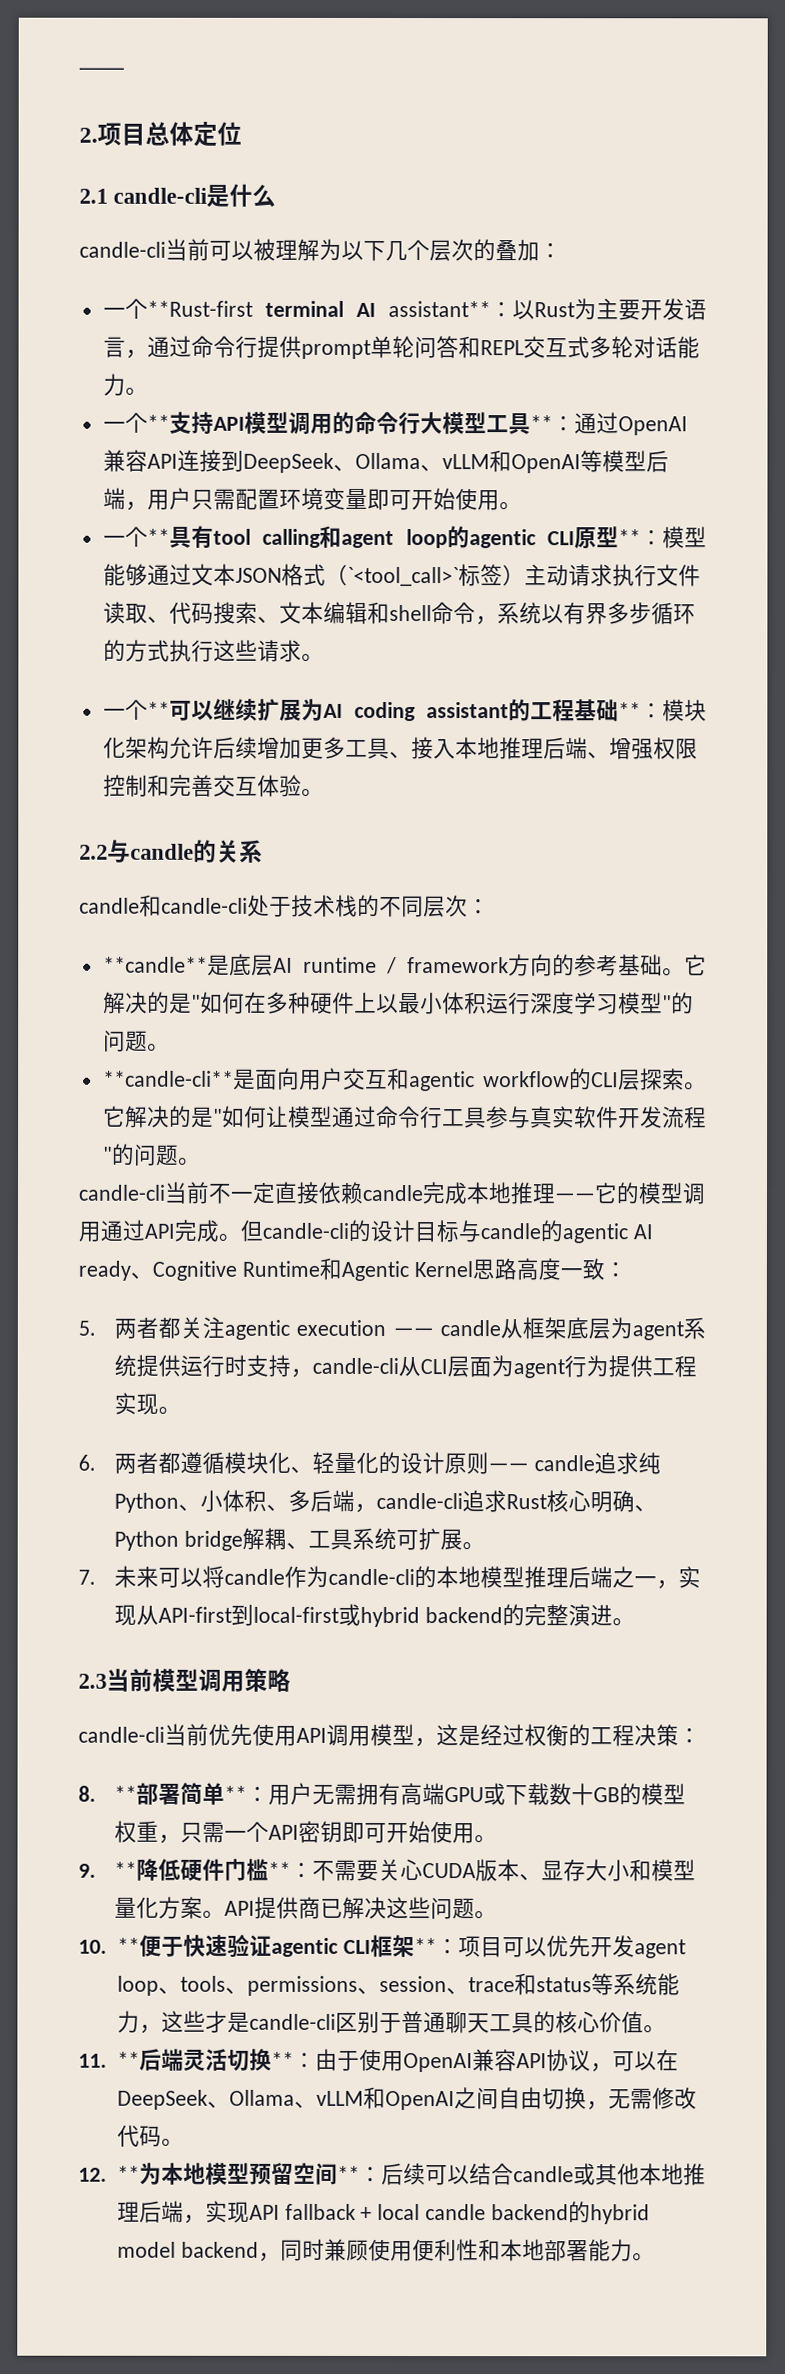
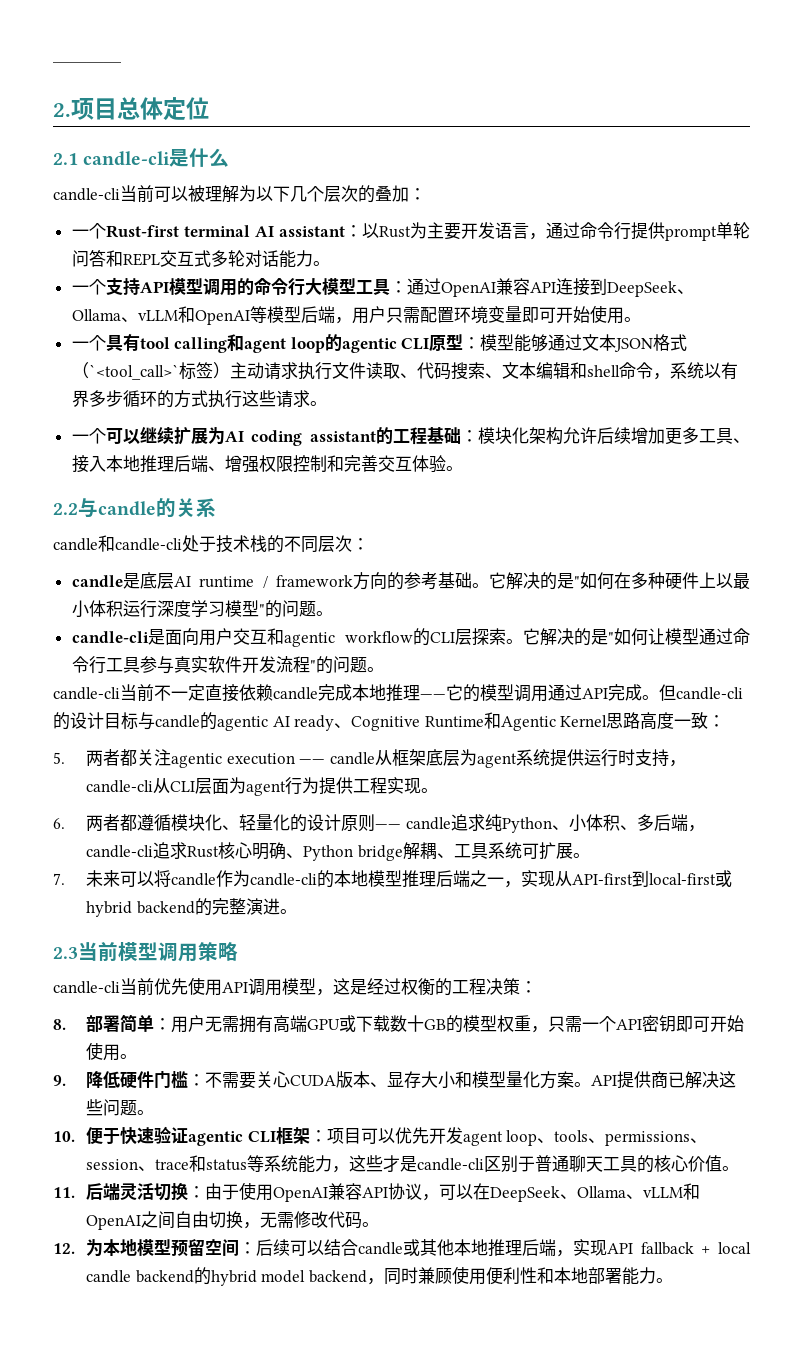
- 一个**Rust-first terminal AI assistant**：以Rust为主要开发语言，通过命令行提供prompt单轮问答和REPL交互式多轮对话能力。
+ 一个Rust-first terminal AI assistant：以Rust为主要开发语言，通过命令行提供prompt单轮问答和REPL交互式多轮对话能力。
- 一个**支持API模型调用的命令行大模型工具**：通过OpenAI兼容API连接到DeepSeek、Ollama、vLLM和OpenAI等模型后端，用户只需配置环境变量即可开始使用。
+ 一个支持API模型调用的命令行大模型工具：通过OpenAI兼容API连接到DeepSeek、Ollama、vLLM和OpenAI等模型后端，用户只需配置环境变量即可开始使用。
- 一个**具有tool calling和agent loop的agentic CLI原型**：模型能够通过文本JSON格式（`<tool_call>`标签）主动请求执行文件读取、代码搜索、文本编辑和shell命令，系统以有界多步循环的方式执行这些请求。
+ 一个具有tool calling和agent loop的agentic CLI原型：模型能够通过文本JSON格式（`<tool_call>`标签）主动请求执行文件读取、代码搜索、文本编辑和shell命令，系统以有界多步循环的方式执行这些请求。
- 一个**可以继续扩展为AI coding assistant的工程基础**：模块化架构允许后续增加更多工具、接入本地推理后端、增强权限控制和完善交互体验。
+ 一个可以继续扩展为AI coding assistant的工程基础：模块化架构允许后续增加更多工具、接入本地推理后端、增强权限控制和完善交互体验。
- **candle**是底层AI runtime / framework方向的参考基础。
+ candle是底层AI runtime / framework方向的参考基础。
- **candle-cli**是面向用户交互和agentic workflow的CLI层探索。
+ candle-cli是面向用户交互和agentic workflow的CLI层探索。
- 8. **部署简单**：用户无需拥有高端GPU或下载数十GB的模型权重，只需一个API密钥即可开始使用。
+ 8.部署简单：用户无需拥有高端GPU或下载数十GB的模型权重，只需一个API密钥即可开始使用。
- 9. **降低硬件门槛**：不需要关心CUDA版本、显存大小和模型量化方案。
+ 9.降低硬件门槛：不需要关心CUDA版本、显存大小和模型量化方案。
- 10. **便于快速验证agentic CLI框架**：项目可以优先开发agent loop、tools、permissions、session、trace和status等系统能力，这些才是candle-cli区别于普通聊天工具的核心价值。
+ 10.便于快速验证agentic CLI框架：项目可以优先开发agent loop、tools、permissions、session、trace和status等系统能力，这些才是candle-cli区别于普通聊天工具的核心价值。
- 11. **后端灵活切换**：由于使用OpenAI兼容API协议，可以在DeepSeek、Ollama、vLLM和OpenAI之间自由切换，无需修改代码。
+ 11.后端灵活切换：由于使用OpenAI兼容API协议，可以在DeepSeek、Ollama、vLLM和OpenAI之间自由切换，无需修改代码。
- 12. **为本地模型预留空间**：后续可以结合candle或其他本地推理后端，实现API fallback + local candle backend的hybrid model backend，同时兼顾使用便利性和本地部署能力。
+ 12.为本地模型预留空间：后续可以结合candle或其他本地推理后端，实现API fallback + local candle backend的hybrid model backend，同时兼顾使用便利性和本地部署能力。

